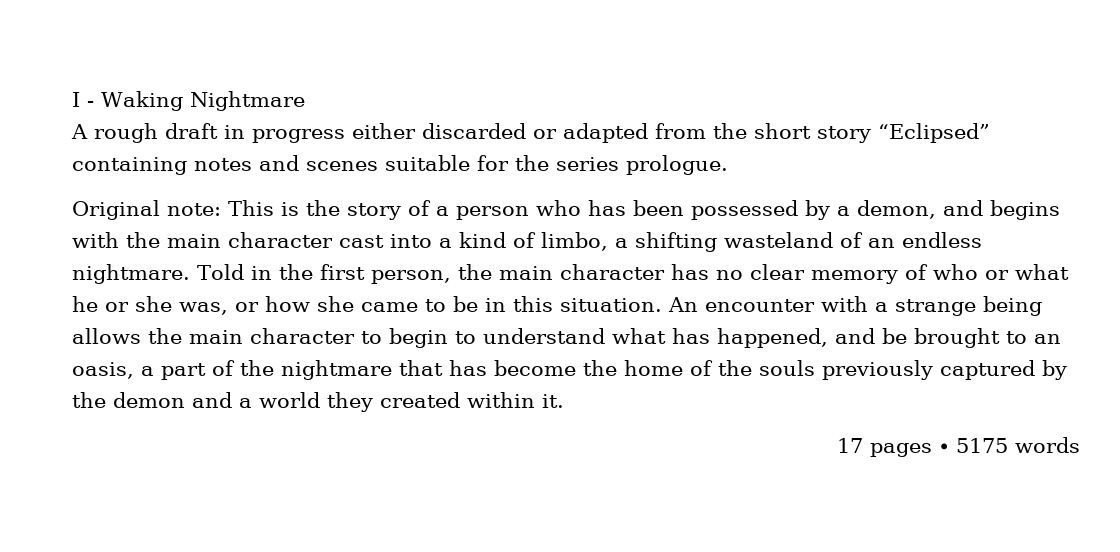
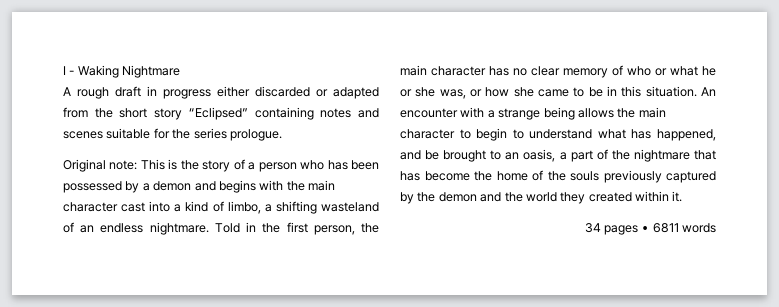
- Original note: This is the story of a person who has been possessed by a demon, and begins with the main character cast into a kind of limbo, a shifting wasteland of an endless nightmare.
+ Original note: This is the story of a person who has been possessed by a demon and begins with the main character cast into a kind of limbo, a shifting wasteland of an endless nightmare.
- An encounter with a strange being allows the main character to begin to understand what has happened, and be brought to an oasis, a part of the nightmare that has become the home of the souls previously captured by the demon and a world they created within it.
+ An encounter with a strange being allows the main character to begin to understand what has happened, and be brought to an oasis, a part of the nightmare that has become the home of the souls previously captured by the demon and the world they created within it.
- 17 pages ∙ 5175 words
+ 34 pages ∙ 6811 words

